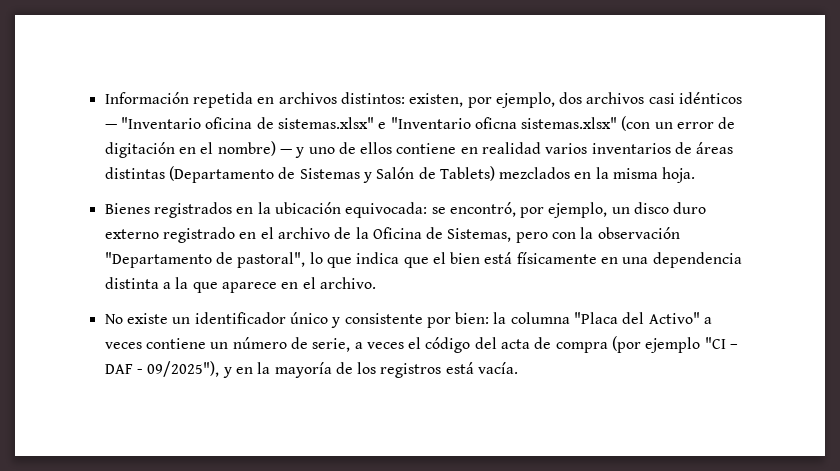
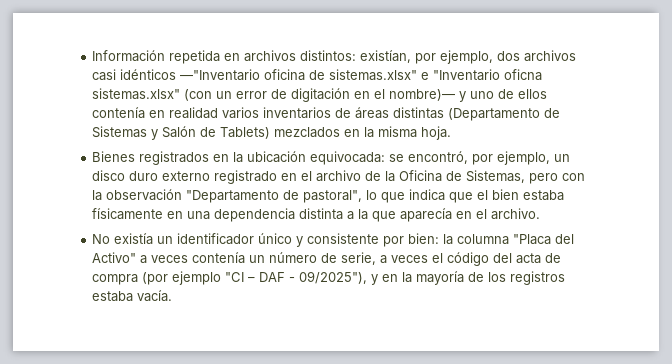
- Información repetida en archivos distintos: existen, por ejemplo, dos archivos casi idénticos — "Inventario oficina de sistemas.xlsx" e "Inventario oficna sistemas.xlsx" (con un error de digitación en el nombre) — y uno de ellos contiene en realidad varios inventarios de áreas distintas (Departamento de Sistemas y Salón de Tablets) mezclados en la misma hoja.
+ Información repetida en archivos distintos: existían, por ejemplo, dos archivos casi idénticos —"Inventario oficina de sistemas.xlsx" e "Inventario oficna sistemas.xlsx" (con un error de digitación en el nombre)— y uno de ellos contenía en realidad varios inventarios de áreas distintas (Departamento de Sistemas y Salón de Tablets) mezclados en la misma hoja.
- Bienes registrados en la ubicación equivocada: se encontró, por ejemplo, un disco duro externo registrado en el archivo de la Oficina de Sistemas, pero con la observación "Departamento de pastoral", lo que indica que el bien está físicamente en una dependencia distinta a la que aparece en el archivo.
+ Bienes registrados en la ubicación equivocada: se encontró, por ejemplo, un disco duro externo registrado en el archivo de la Oficina de Sistemas, pero con la observación "Departamento de pastoral", lo que indica que el bien estaba físicamente en una dependencia distinta a la que aparecía en el archivo.
- No existe un identificador único y consistente por bien: la columna "Placa del Activo" a veces contiene un número de serie, a veces el código del acta de compra (por ejemplo "CI – DAF - 09/2025"), y en la mayoría de los registros está vacía.
+ No existía un identificador único y consistente por bien: la columna "Placa del Activo" a veces contenía un número de serie, a veces el código del acta de compra (por ejemplo "CI – DAF - 09/2025"), y en la mayoría de los registros estaba vacía.

